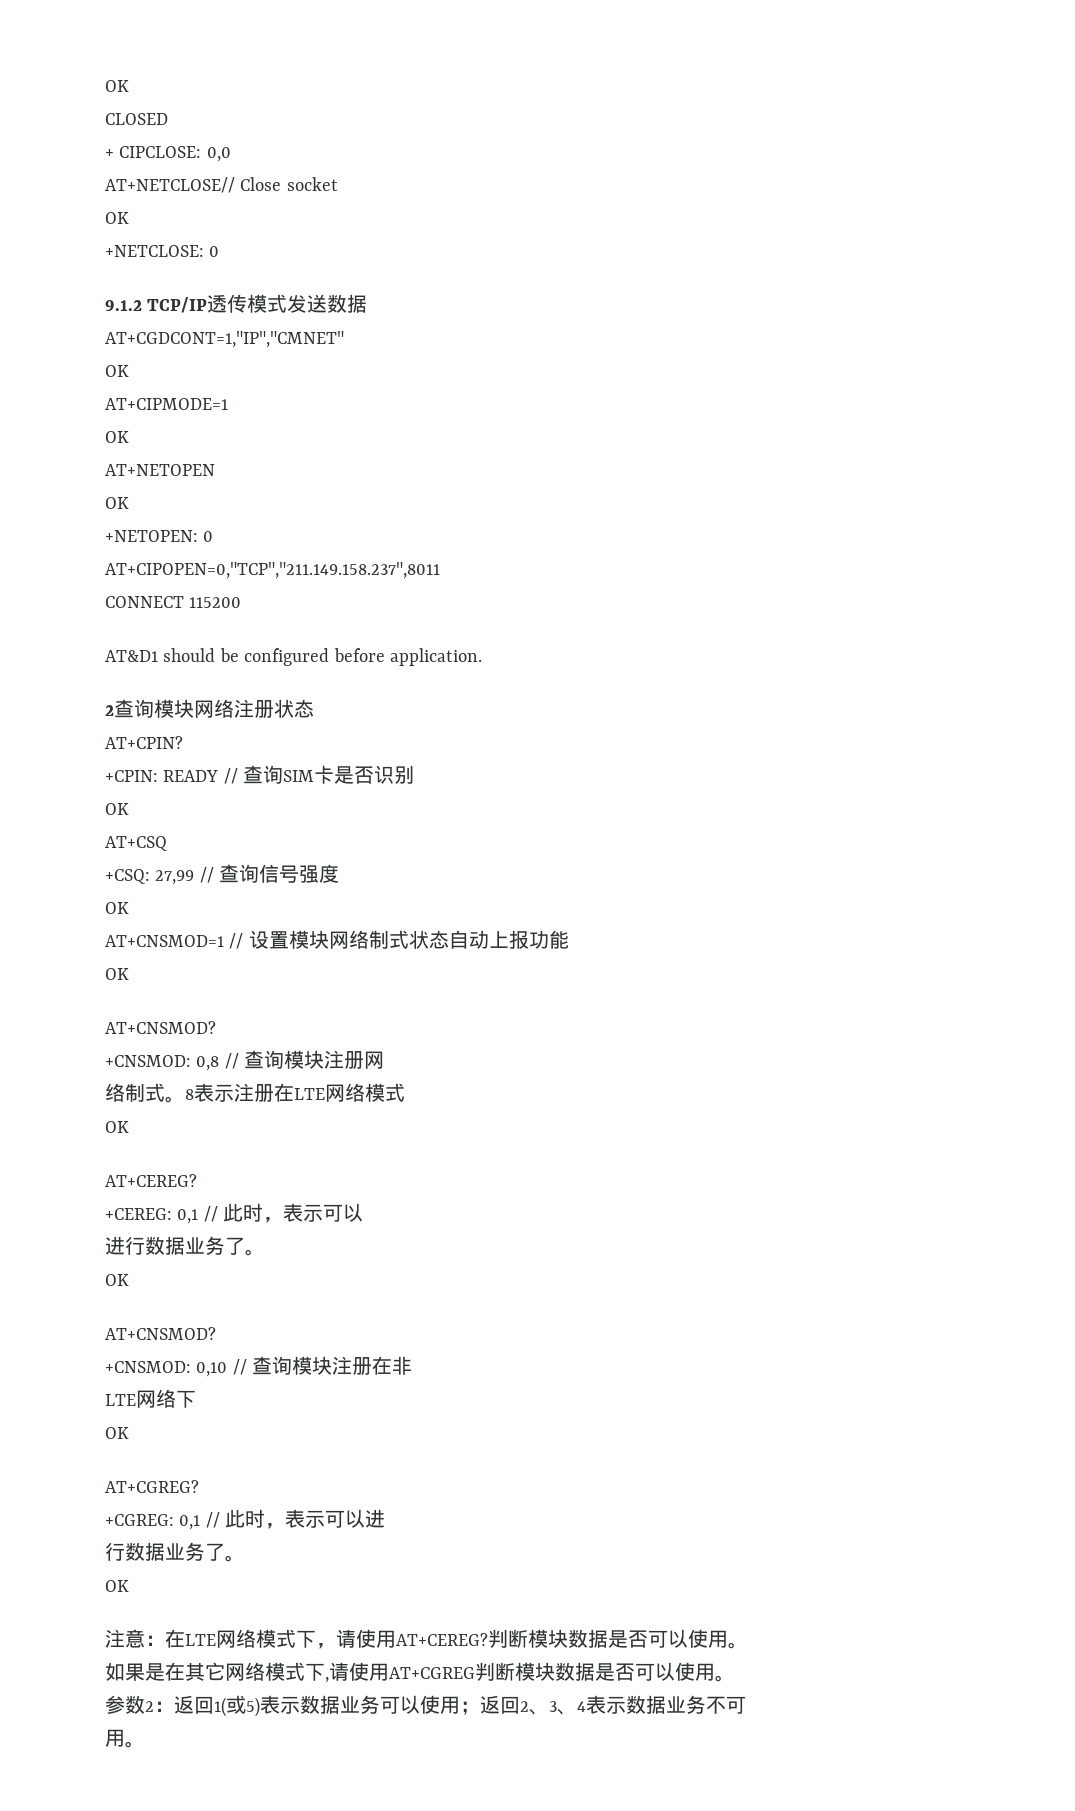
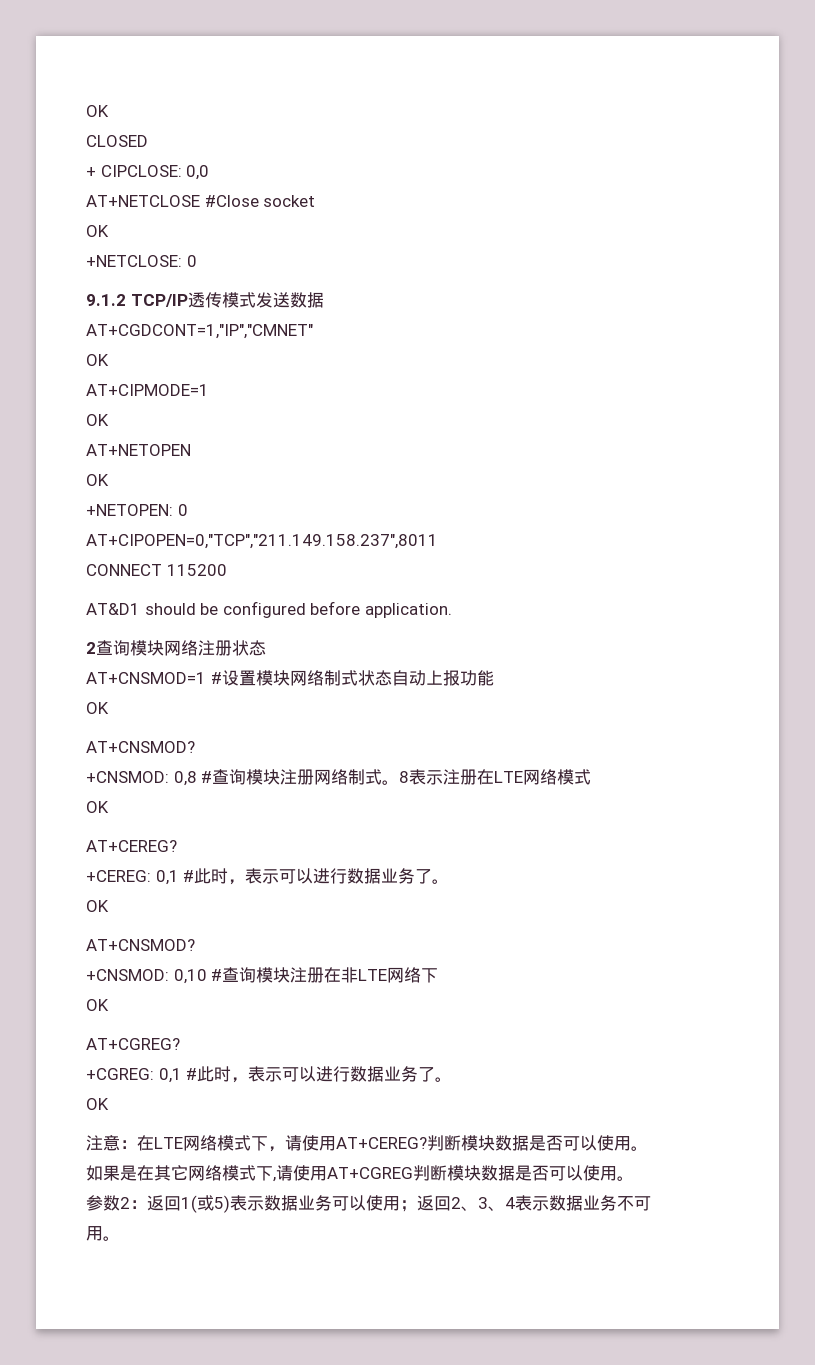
- AT+NETCLOSE// Close socket
+ AT+NETCLOSE #Close socket
- AT+CPIN?
- +CPIN: READY // 查询SIM卡是否识别
- OK
- AT+CSQ
- +CSQ: 27,99 // 查询信号强度
- OK
- AT+CNSMOD=1 // 设置模块网络制式状态自动上报功能
+ AT+CNSMOD=1 #设置模块网络制式状态自动上报功能
- +CNSMOD: 0,8 // 查询模块注册网
- 络制式。
+ +CNSMOD: 0,8 #查询模块注册网络制式。
- +CEREG: 0,1 // 此时，表示可以
- 进行数据业务了。
+ +CEREG: 0,1 #此时，表示可以进行数据业务了。
- +CNSMOD: 0,10 // 查询模块注册在非
- LTE网络下
+ +CNSMOD: 0,10 #查询模块注册在非LTE网络下
- +CGREG: 0,1 // 此时，表示可以进
- 行数据业务了。
+ +CGREG: 0,1 #此时，表示可以进行数据业务了。

